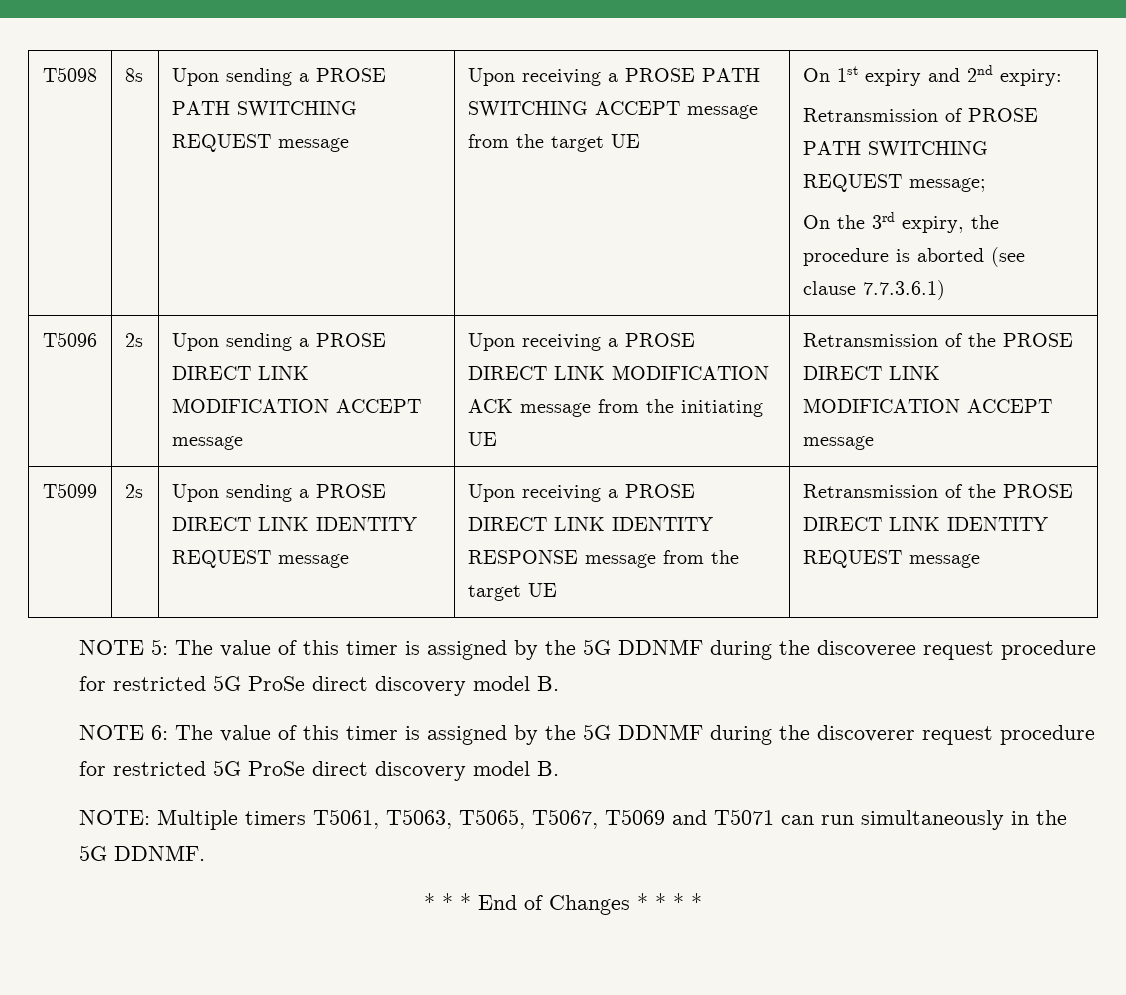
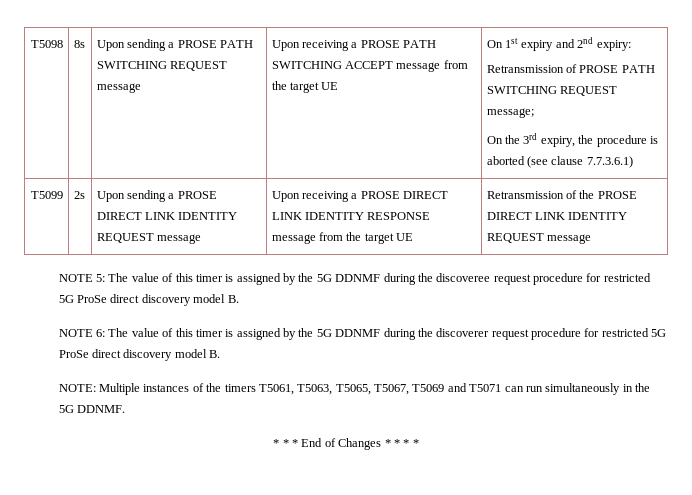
- T5096 | 2s | Upon sending a PROSE DIRECT LINK MODIFICATION ACCEPT message | Upon receiving a PROSE DIRECT LINK MODIFICATION ACK message from the initiating UE | Retransmission of the PROSE DIRECT LINK MODIFICATION ACCEPT message
- NOTE: Multiple timers T5061, T5063, T5065, T5067, T5069 and T5071 can run simultaneously in the 5G DDNMF.
+ NOTE: Multiple instances of the timers T5061, T5063, T5065, T5067, T5069 and T5071 can run simultaneously in the 5G DDNMF.

